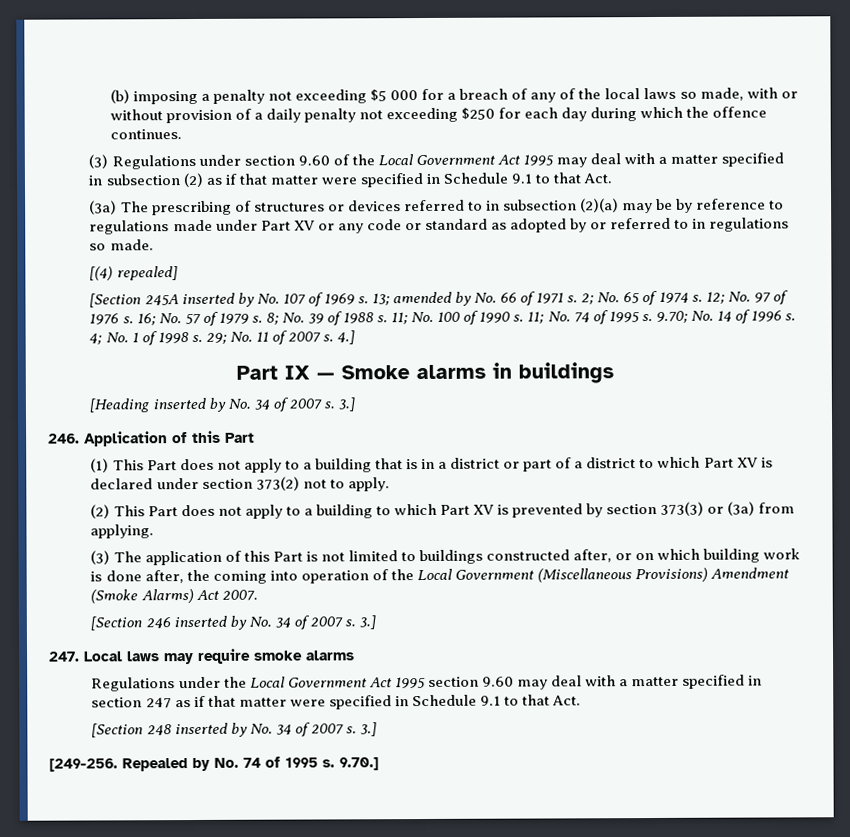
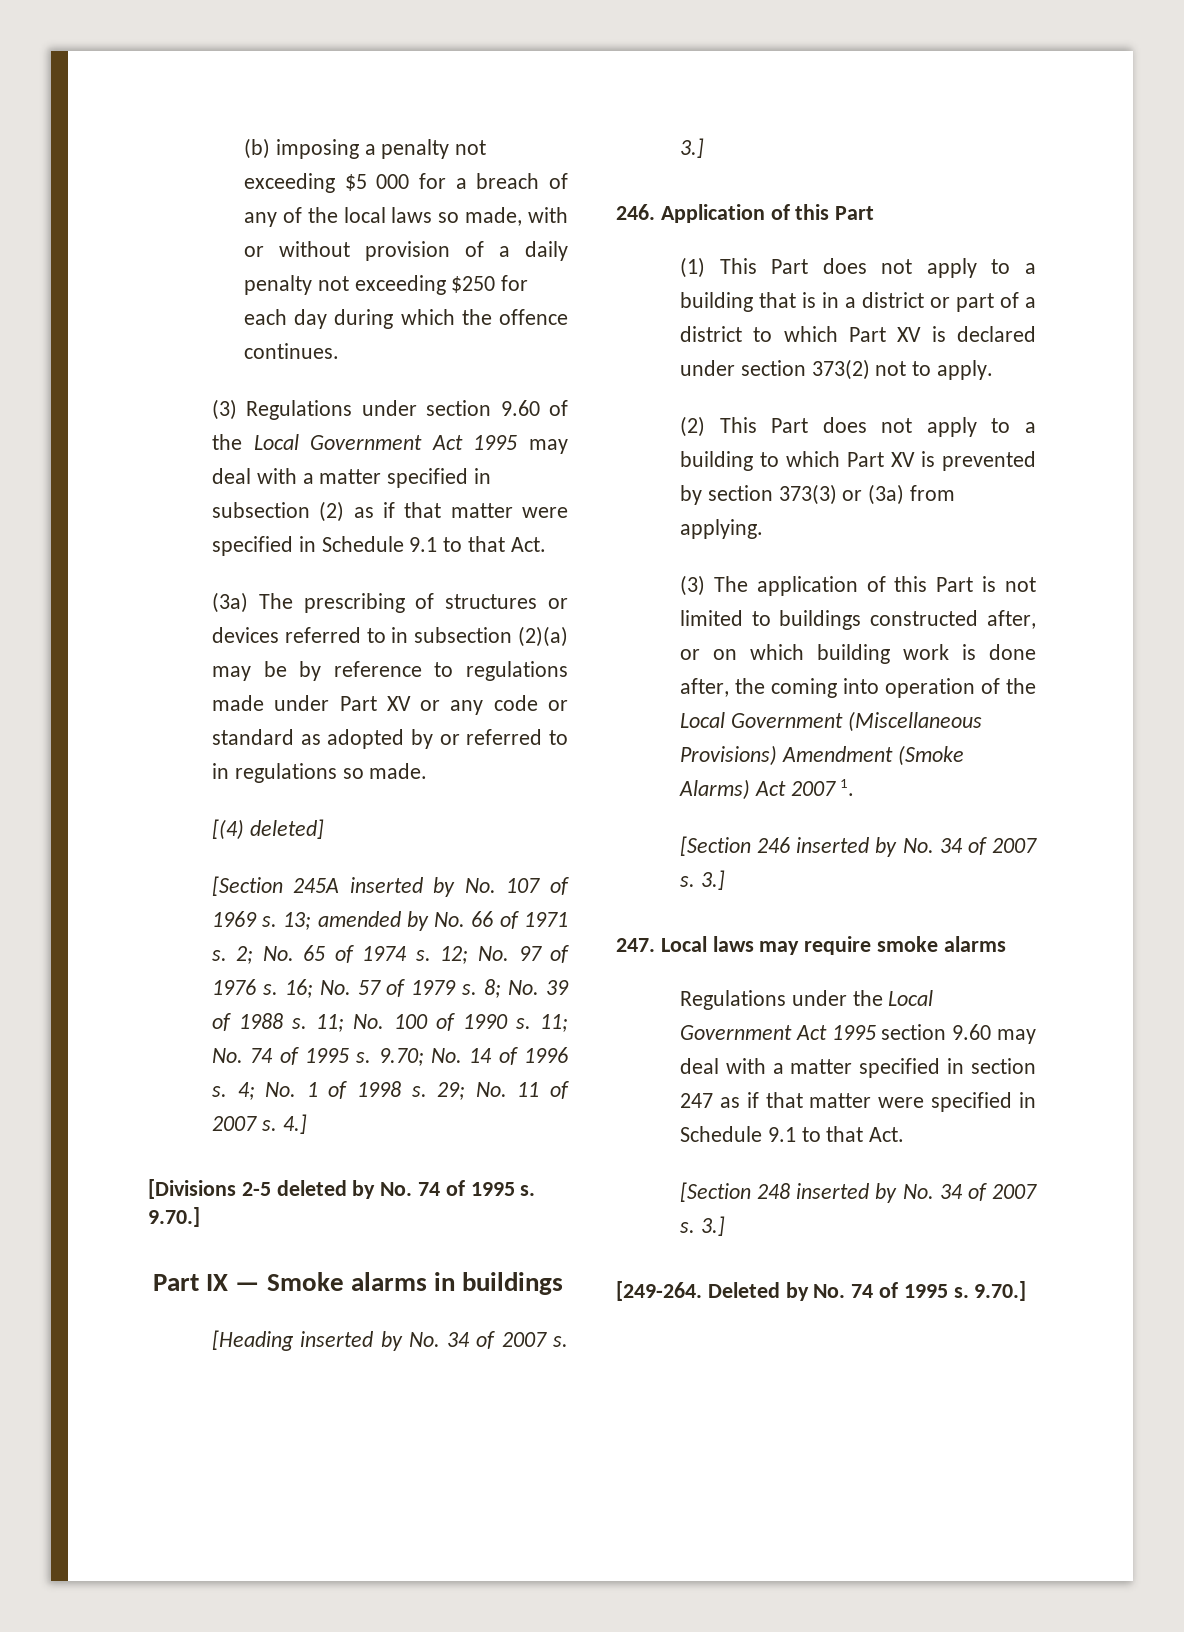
- [(4) repealed]
+ [(4) deleted]
+ [Divisions 2-5 deleted by No. 74 of 1995 s. 9.70.]
- (3) The application of this Part is not limited to buildings constructed after, or on which building work is done after, the coming into operation of the Local Government (Miscellaneous Provisions) Amendment (Smoke Alarms) Act 2007.
+ (3) The application of this Part is not limited to buildings constructed after, or on which building work is done after, the coming into operation of the Local Government (Miscellaneous Provisions) Amendment (Smoke Alarms) Act 2007 1.
- [249-256. Repealed by No. 74 of 1995 s.
+ [249-264. Deleted by No. 74 of 1995 s.

